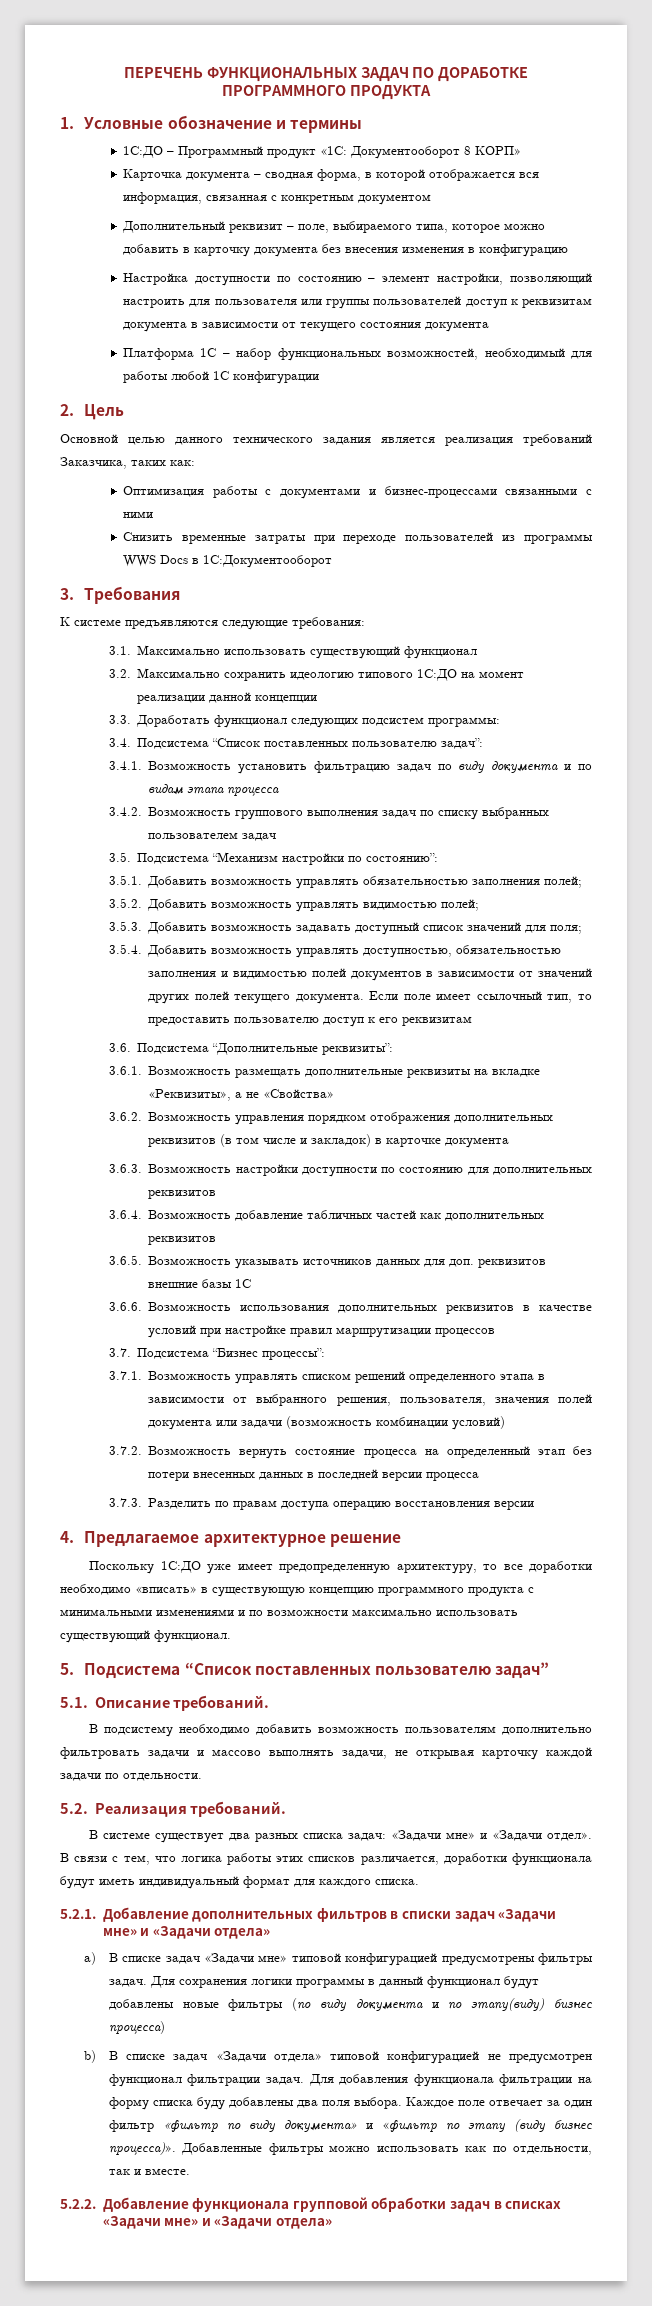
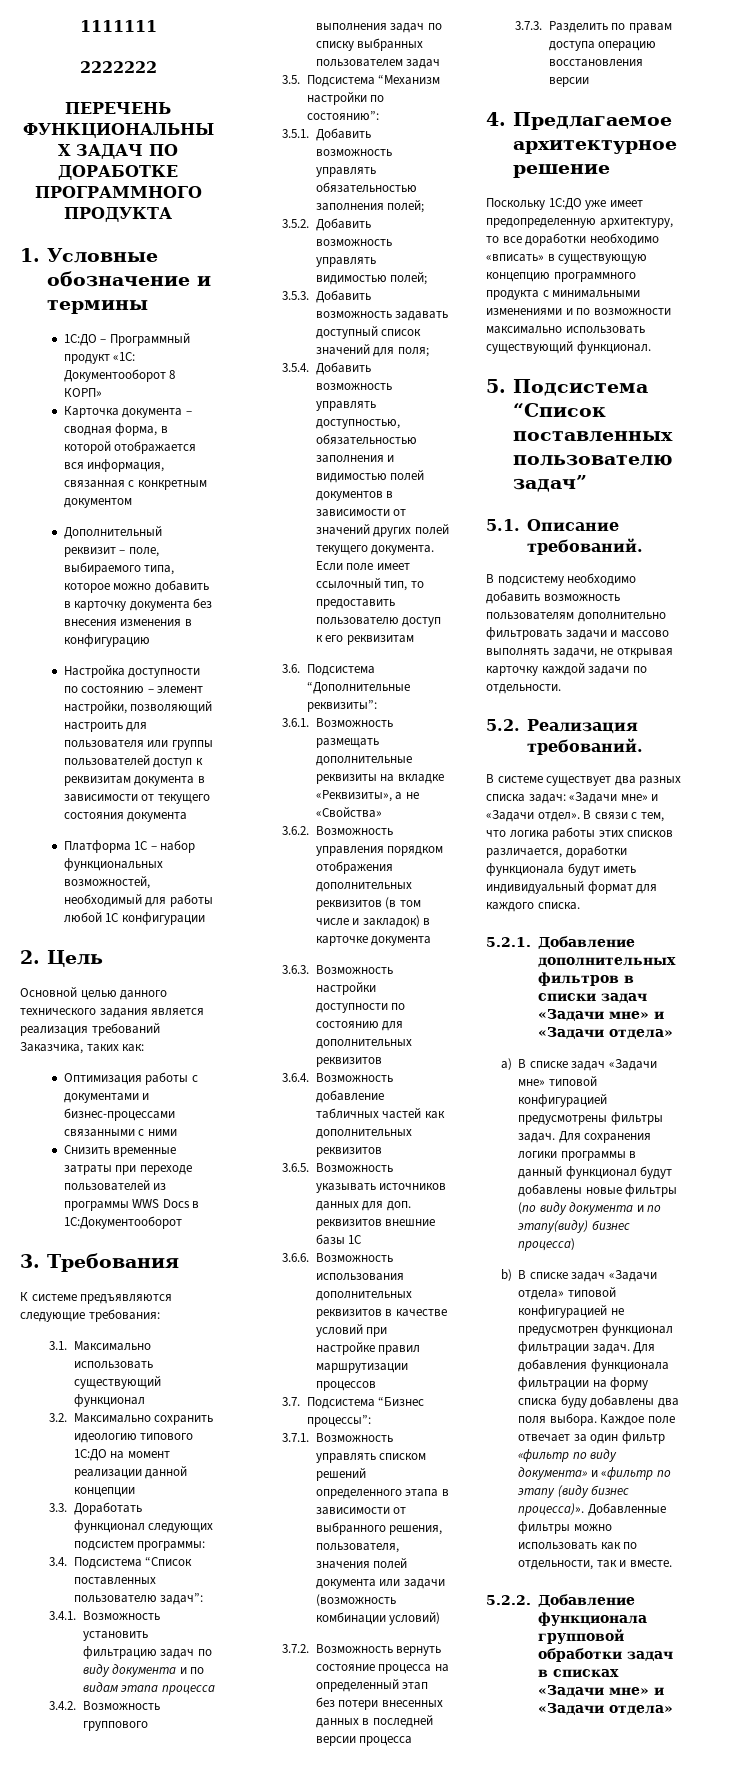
+ 1111111
+ 2222222

